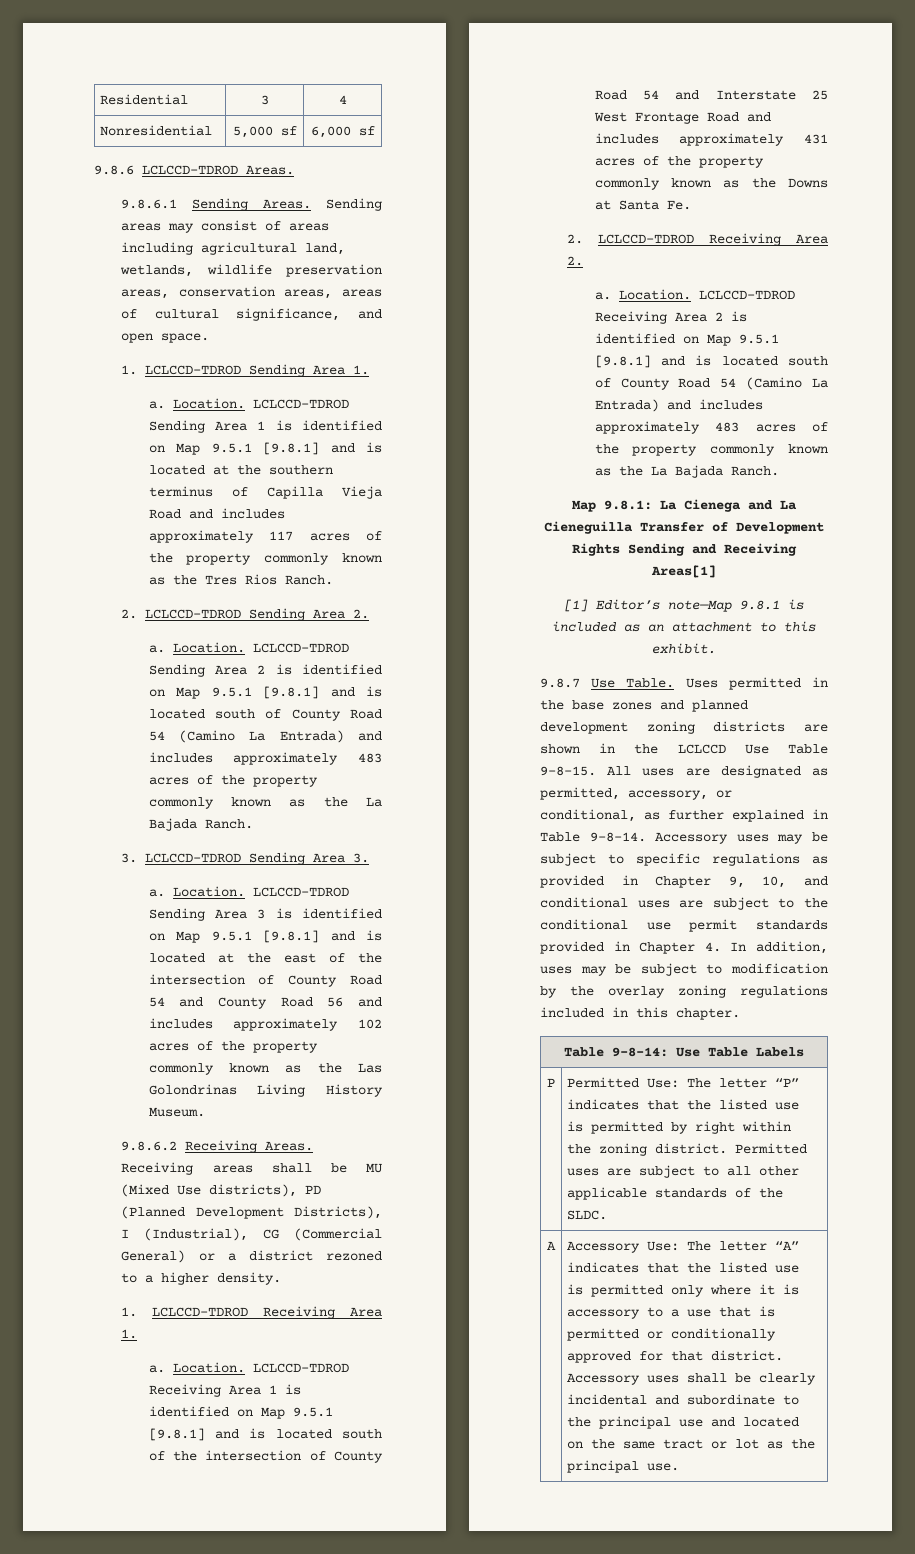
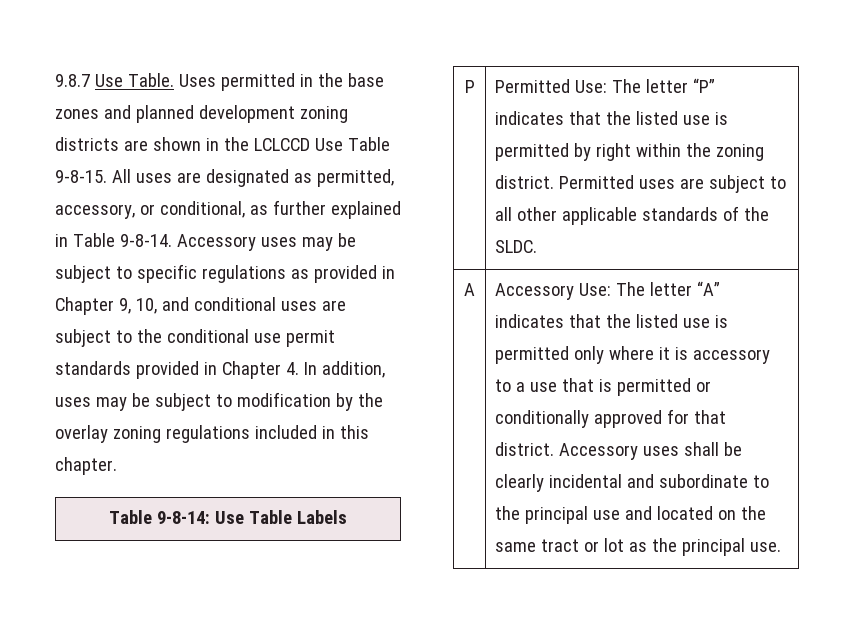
- Residential | 3 | 4
- Nonresidential | 5,000 sf | 6,000 sf
- 9.8.6 LCLCCD-TDROD Areas.
- 9.8.6.1 Sending Areas. Sending areas may consist of areas including agricultural land, wetlands, wildlife preservation areas, conservation areas, areas of cultural significance, and open space.
- 1. LCLCCD-TDROD Sending Area 1.
- a. Location. LCLCCD-TDROD Sending Area 1 is identified on Map 9.5.1 [9.8.1] and is located at the southern terminus of Capilla Vieja Road and includes approximately 117 acres of the property commonly known as the Tres Rios Ranch.
- 2. LCLCCD-TDROD Sending Area 2.
- a. Location. LCLCCD-TDROD Sending Area 2 is identified on Map 9.5.1 [9.8.1] and is located south of County Road 54 (Camino La Entrada) and includes approximately 483 acres of the property commonly known as the La Bajada Ranch.
- 3. LCLCCD-TDROD Sending Area 3.
- a. Location. LCLCCD-TDROD Sending Area 3 is identified on Map 9.5.1 [9.8.1] and is located at the east of the intersection of County Road 54 and County Road 56 and includes approximately 102 acres of the property commonly known as the Las Golondrinas Living History Museum.
- 9.8.6.2 Receiving Areas. Receiving areas shall be MU (Mixed Use districts), PD (Planned Development Districts), I (Industrial), CG (Commercial General) or a district rezoned to a higher density.
- 1. LCLCCD-TDROD Receiving Area 1.
- a. Location. LCLCCD-TDROD Receiving Area 1 is identified on Map 9.5.1 [9.8.1] and is located south of the intersection of County Road 54 and Interstate 25 West Frontage Road and includes approximately 431 acres of the property commonly known as the Downs at Santa Fe.
- 2. LCLCCD-TDROD Receiving Area 2.
- a. Location. LCLCCD-TDROD Receiving Area 2 is identified on Map 9.5.1 [9.8.1] and is located south of County Road 54 (Camino La Entrada) and includes approximately 483 acres of the property commonly known as the La Bajada Ranch.
- Map 9.8.1: La Cienega and La Cieneguilla Transfer of Development Rights Sending and Receiving Areas[1]
- [1] Editor’s note—Map 9.8.1 is included as an attachment to this exhibit.

